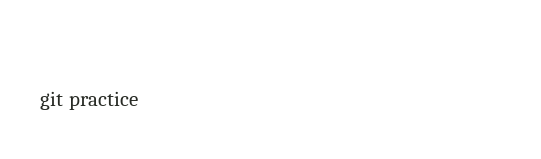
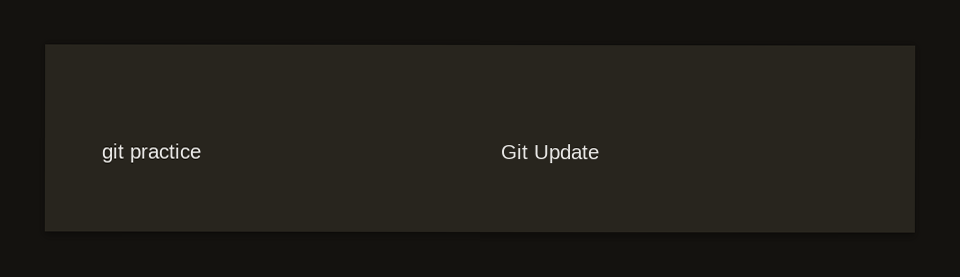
+ Git Update

